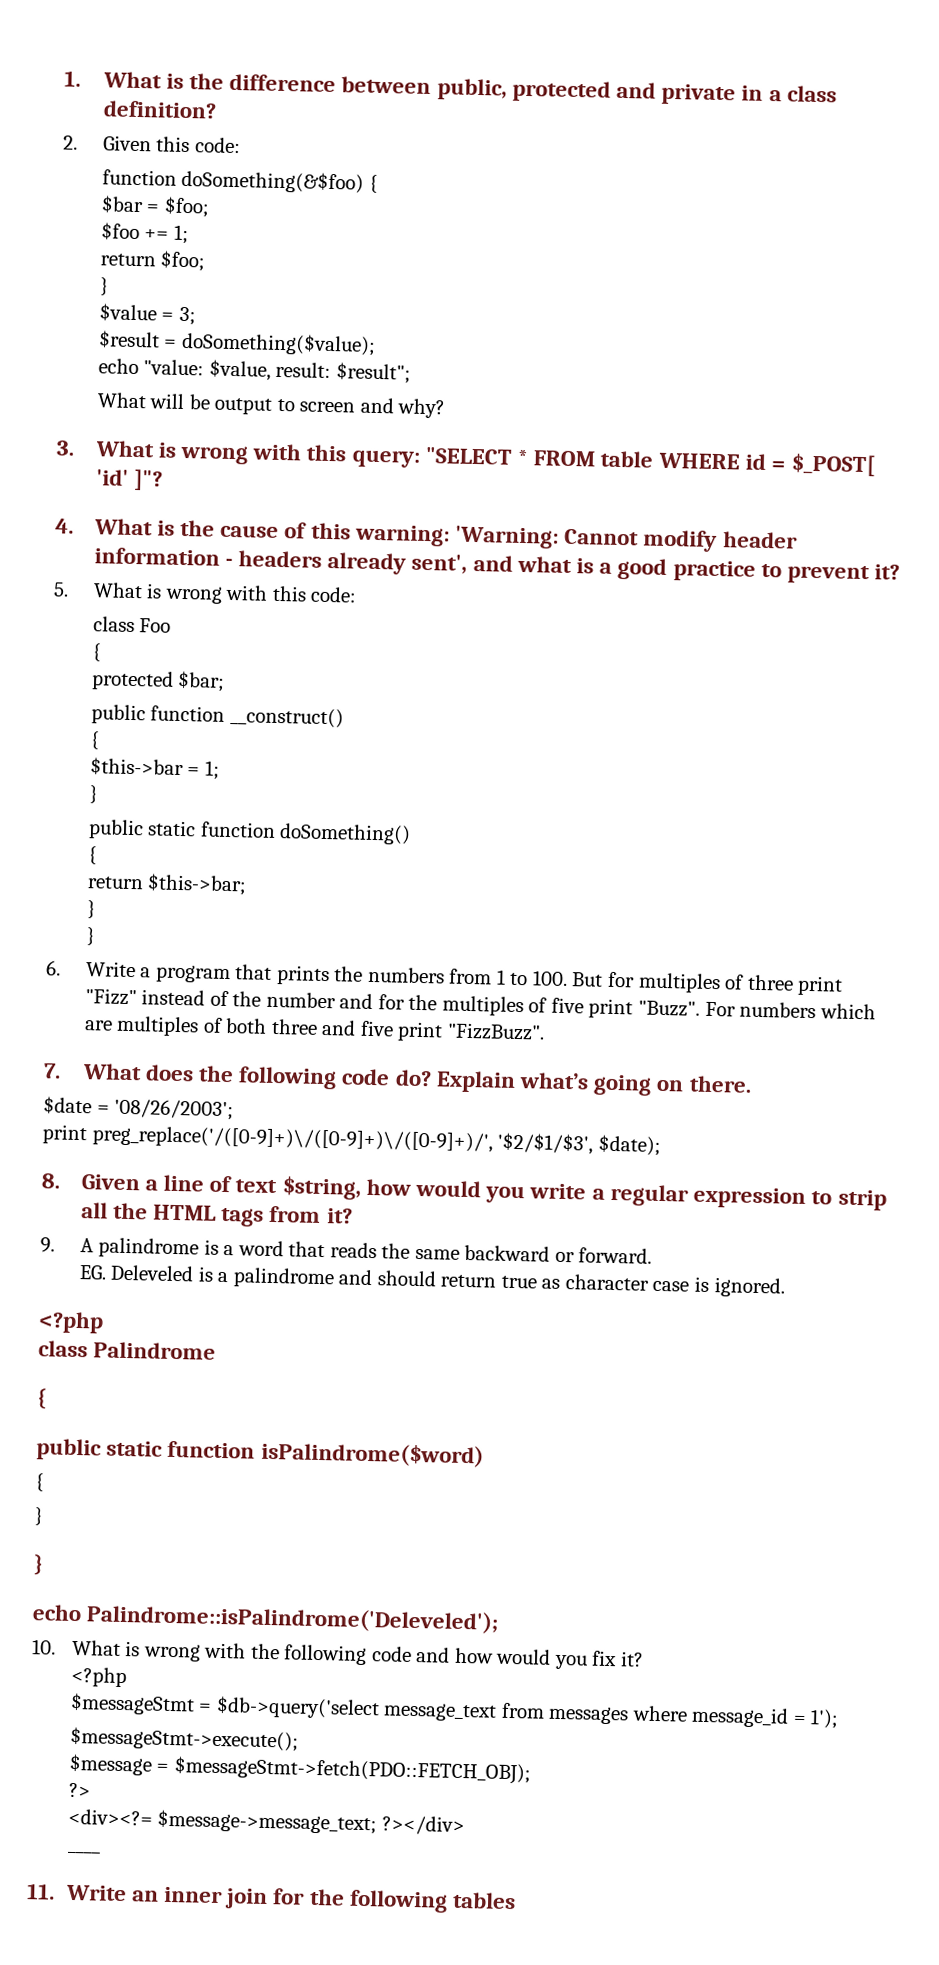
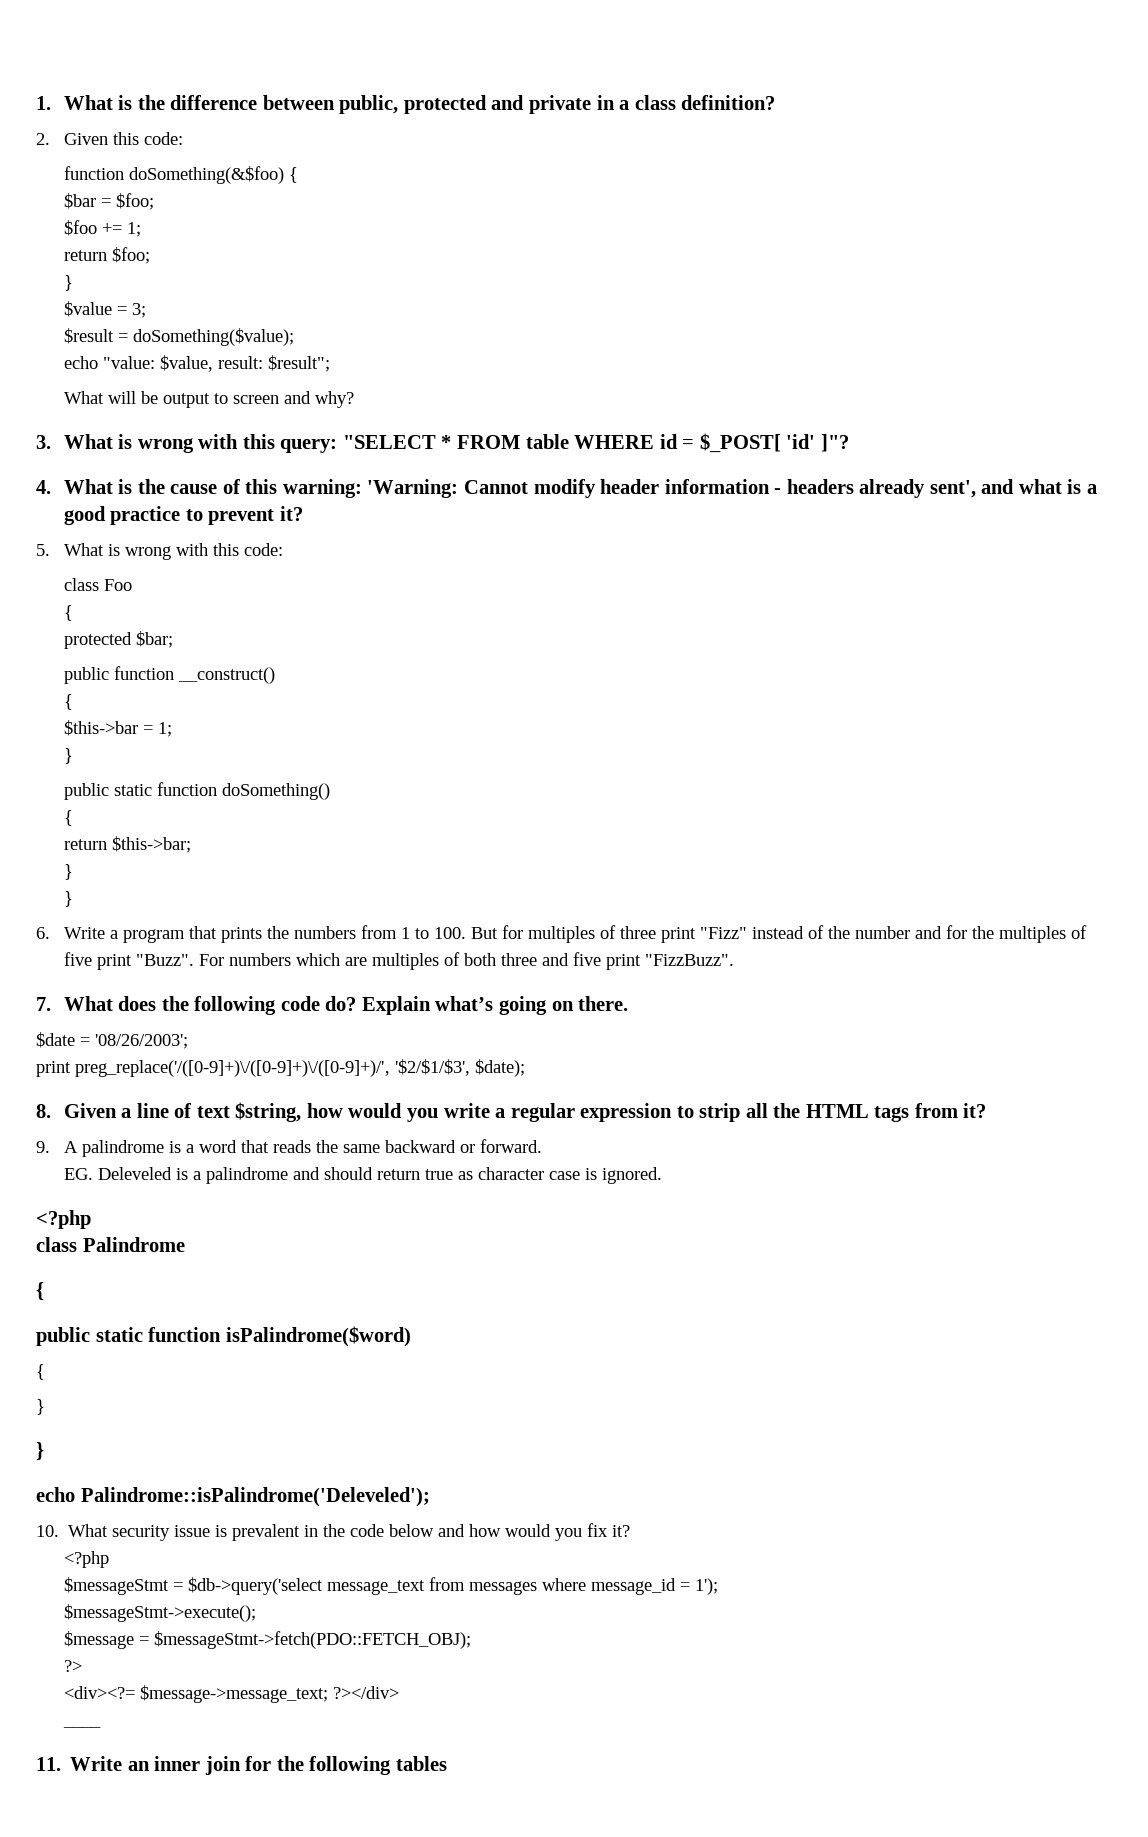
- 10. What is wrong with the following code and how would you fix it?
+ 10. What security issue is prevalent in the code below and how would you fix it?

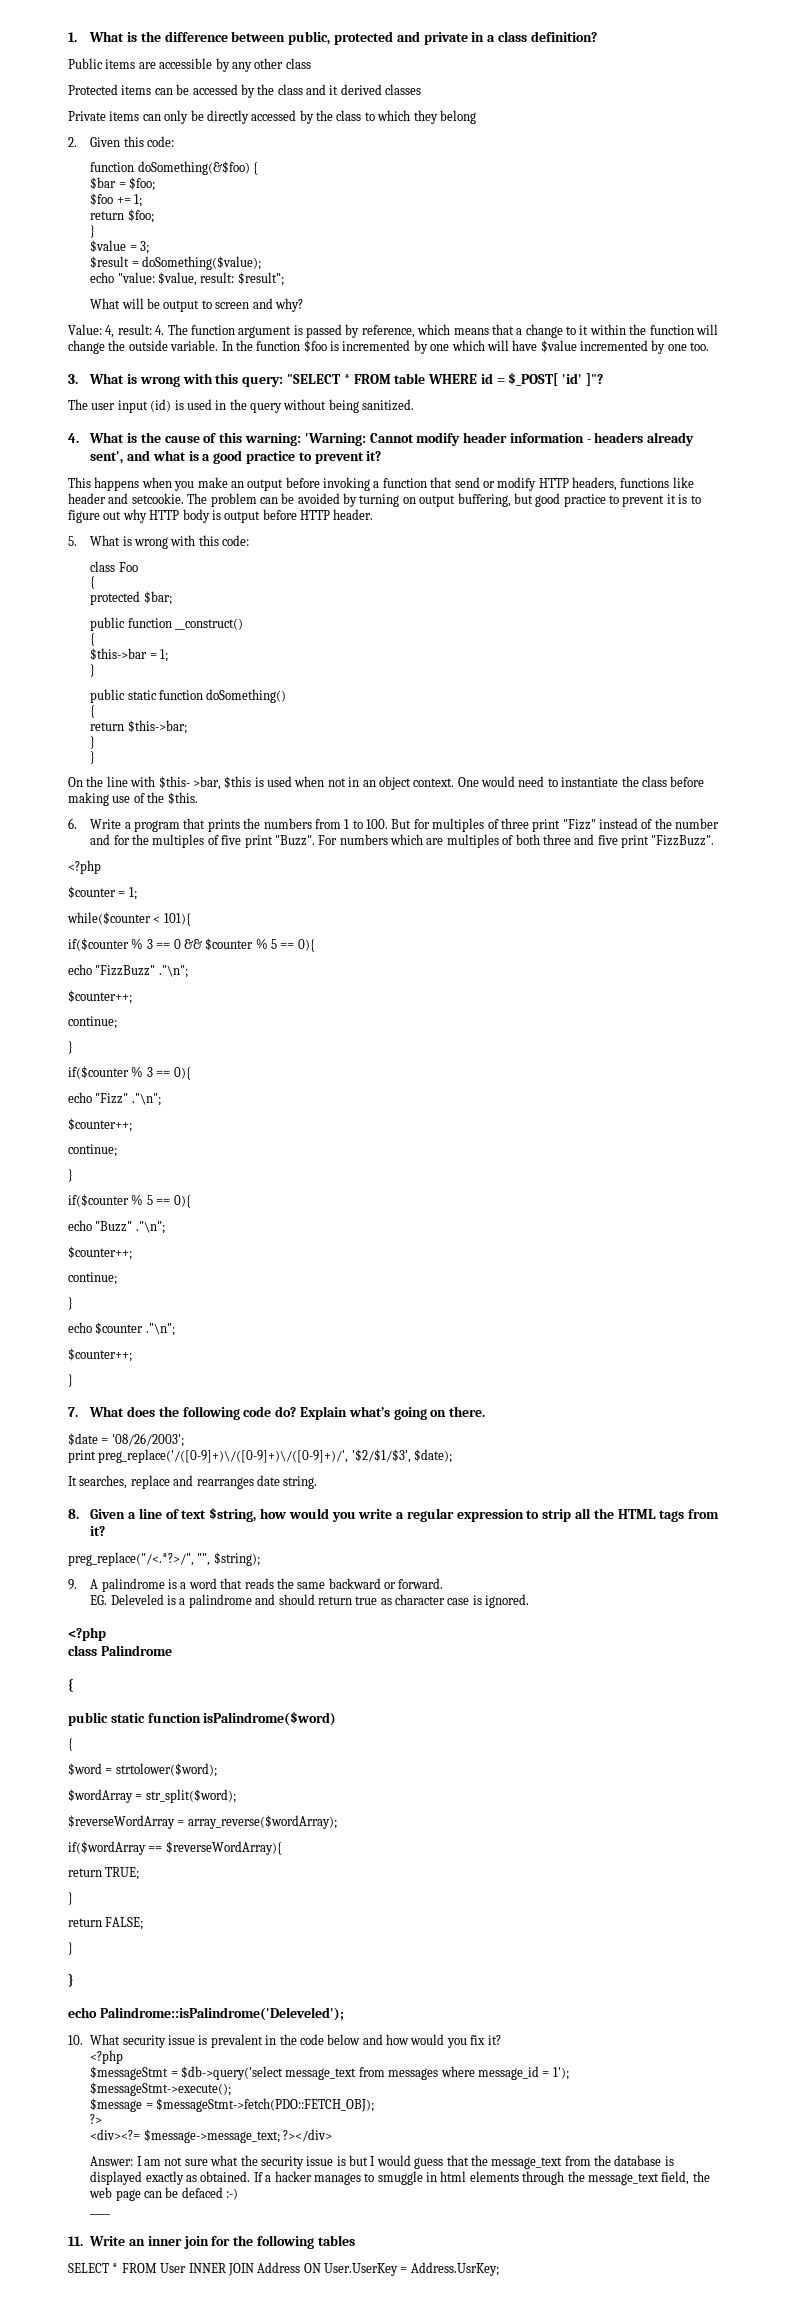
+ Public items are accessible by any other class
+ Protected items can be accessed by the class and it derived classes
+ Private items can only be directly accessed by the class to which they belong
+ Value: 4, result: 4. The function argument is passed by reference, which means that a change to it within the function will change the outside variable. In the function $foo is incremented by one which will have $value incremented by one too.
+ The user input (id) is used in the query without being sanitized.
+ This happens when you make an output before invoking a function that send or modify HTTP headers, functions like header and setcookie. The problem can be avoided by turning on output buffering, but good practice to prevent it is to figure out why HTTP body is output before HTTP header.
+ On the line with $this- >bar, $this is used when not in an object context. One would need to instantiate the class before making use of the $this.
  For numbers which are multiples of both three and five print "FizzBuzz".
+ <?php
+ $counter = 1;
+ while($counter < 101){
+ if($counter % 3 == 0 && $counter % 5 == 0){
+ echo "FizzBuzz" ."\n";
+ $counter++;
+ continue;
+ }
+ if($counter % 3 == 0){
+ echo "Fizz" ."\n";
+ $counter++;
+ continue;
+ }
+ if($counter % 5 == 0){
+ echo "Buzz" ."\n";
+ $counter++;
+ continue;
+ }
+ echo $counter ."\n";
+ $counter++;
+ }
+ It searches, replace and rearranges date string.
+ preg_replace("/<.*?>/", "", $string);
+ $word = strtolower($word);
+ $wordArray = str_split($word);
+ $reverseWordArray = array_reverse($wordArray);
+ if($wordArray == $reverseWordArray){
+ return TRUE;
+ }
+ return FALSE;
+ Answer: I am not sure what the security issue is but I would guess that the message_text from the database is displayed exactly as obtained. If a hacker manages to smuggle in html elements through the message_text field, the web page can be defaced :-)
+ SELECT * FROM User INNER JOIN Address ON User.UserKey = Address.UsrKey;

